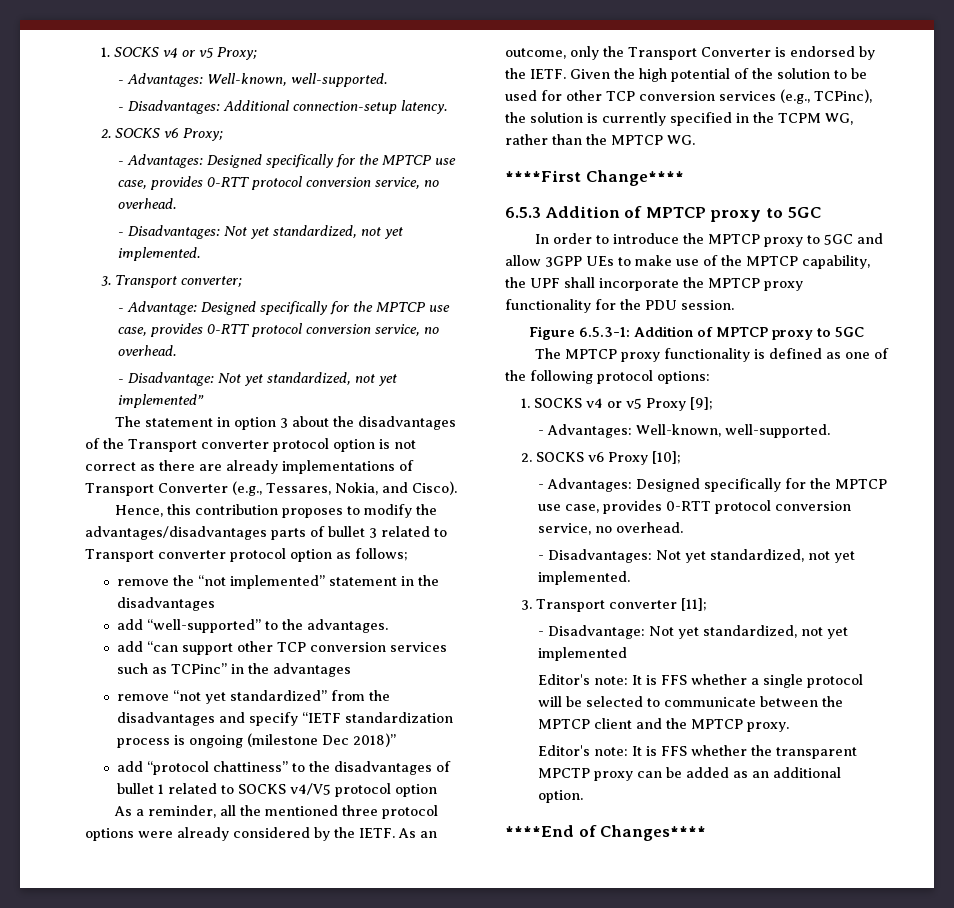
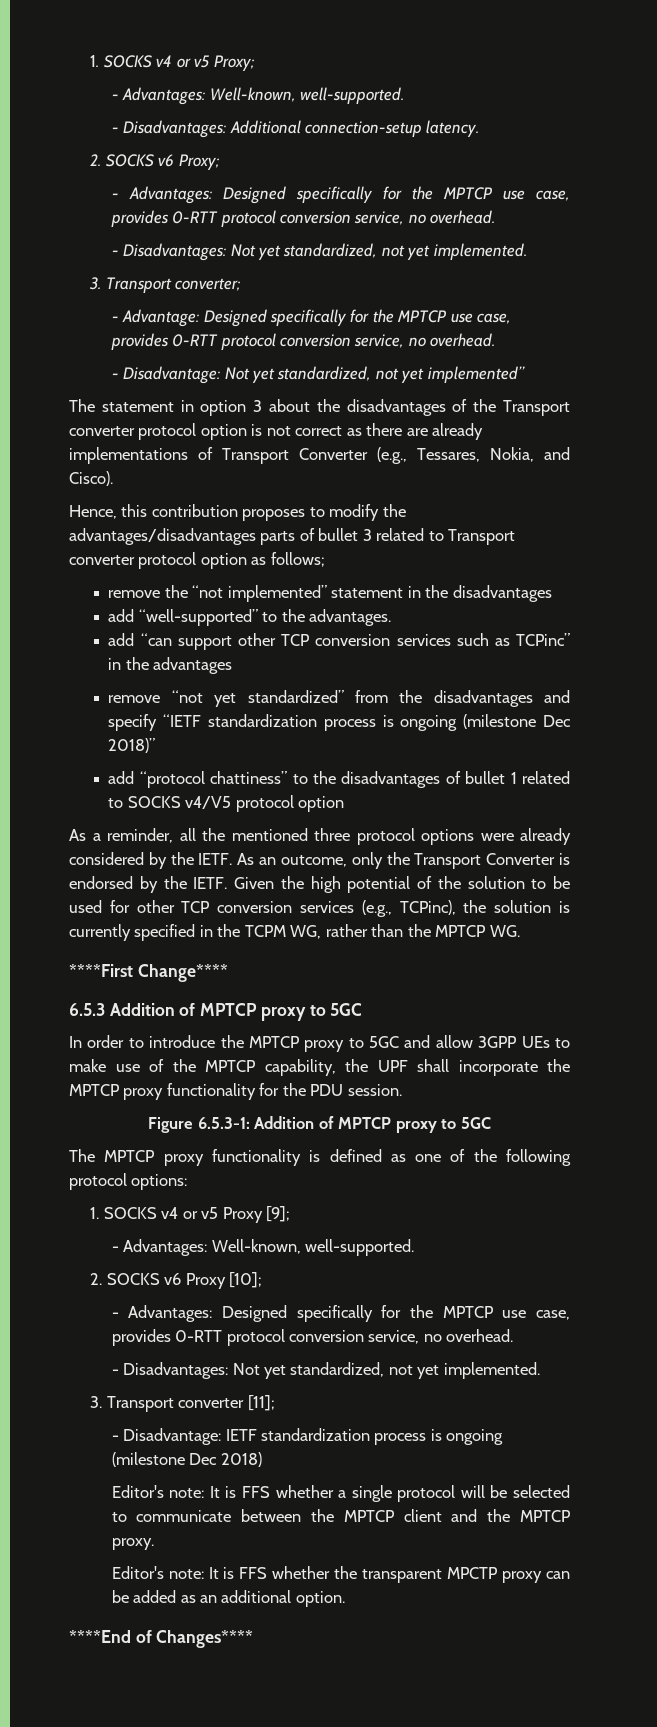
- - Disadvantage: Not yet standardized, not yet implemented
+ - Disadvantage: IETF standardization process is ongoing (milestone Dec 2018)

